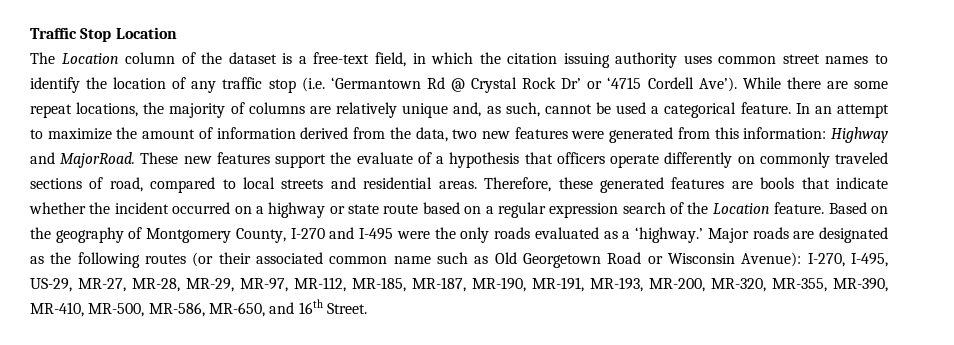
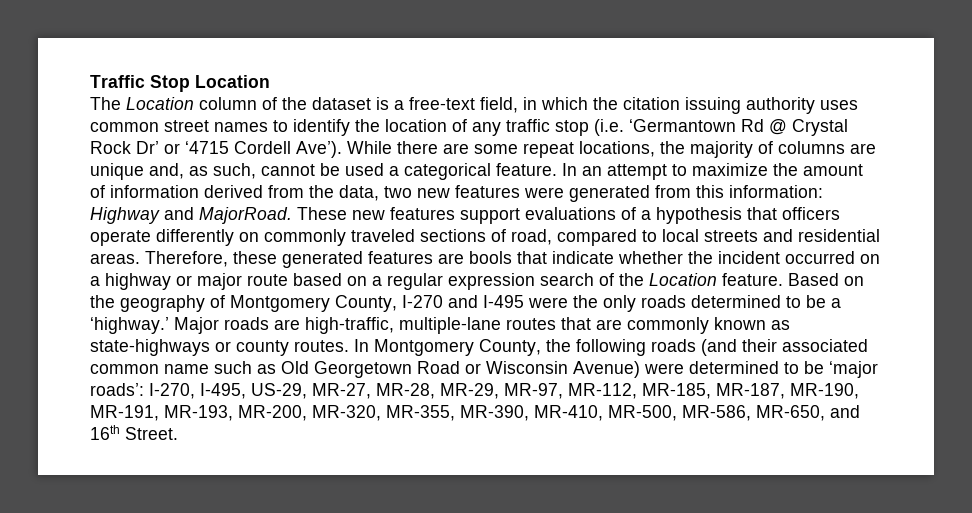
- While there are some repeat locations, the majority of columns are relatively unique and, as such, cannot be used a categorical feature.
+ While there are some repeat locations, the majority of columns are unique and, as such, cannot be used a categorical feature.
- These new features support the evaluate of a hypothesis that officers operate differently on commonly traveled sections of road, compared to local streets and residential areas.
+ These new features support evaluations of a hypothesis that officers operate differently on commonly traveled sections of road, compared to local streets and residential areas.
- Therefore, these generated features are bools that indicate whether the incident occurred on a highway or state route based on a regular expression search of the Location feature.
+ Therefore, these generated features are bools that indicate whether the incident occurred on a highway or major route based on a regular expression search of the Location feature.
- Based on the geography of Montgomery County, I-270 and I-495 were the only roads evaluated as a ‘highway.’
+ Based on the geography of Montgomery County, I-270 and I-495 were the only roads determined to be a ‘highway.’
- Major roads are designated as the following routes (or their associated common name such as Old Georgetown Road or Wisconsin Avenue): I-270, I-495, US-29, MR-27, MR-28, MR-29, MR-97, MR-112, MR-185, MR-187, MR-190, MR-191, MR-193, MR-200, MR-320, MR-355, MR-390, MR-410, MR-500, MR-586, MR-650, and 16th Street.
+ Major roads are high-traffic, multiple-lane routes that are commonly known as state-highways or county routes. In Montgomery County, the following roads (and their associated common name such as Old Georgetown Road or Wisconsin Avenue) were determined to be ‘major roads’: I-270, I-495, US-29, MR-27, MR-28, MR-29, MR-97, MR-112, MR-185, MR-187, MR-190, MR-191, MR-193, MR-200, MR-320, MR-355, MR-390, MR-410, MR-500, MR-586, MR-650, and 16th Street.

